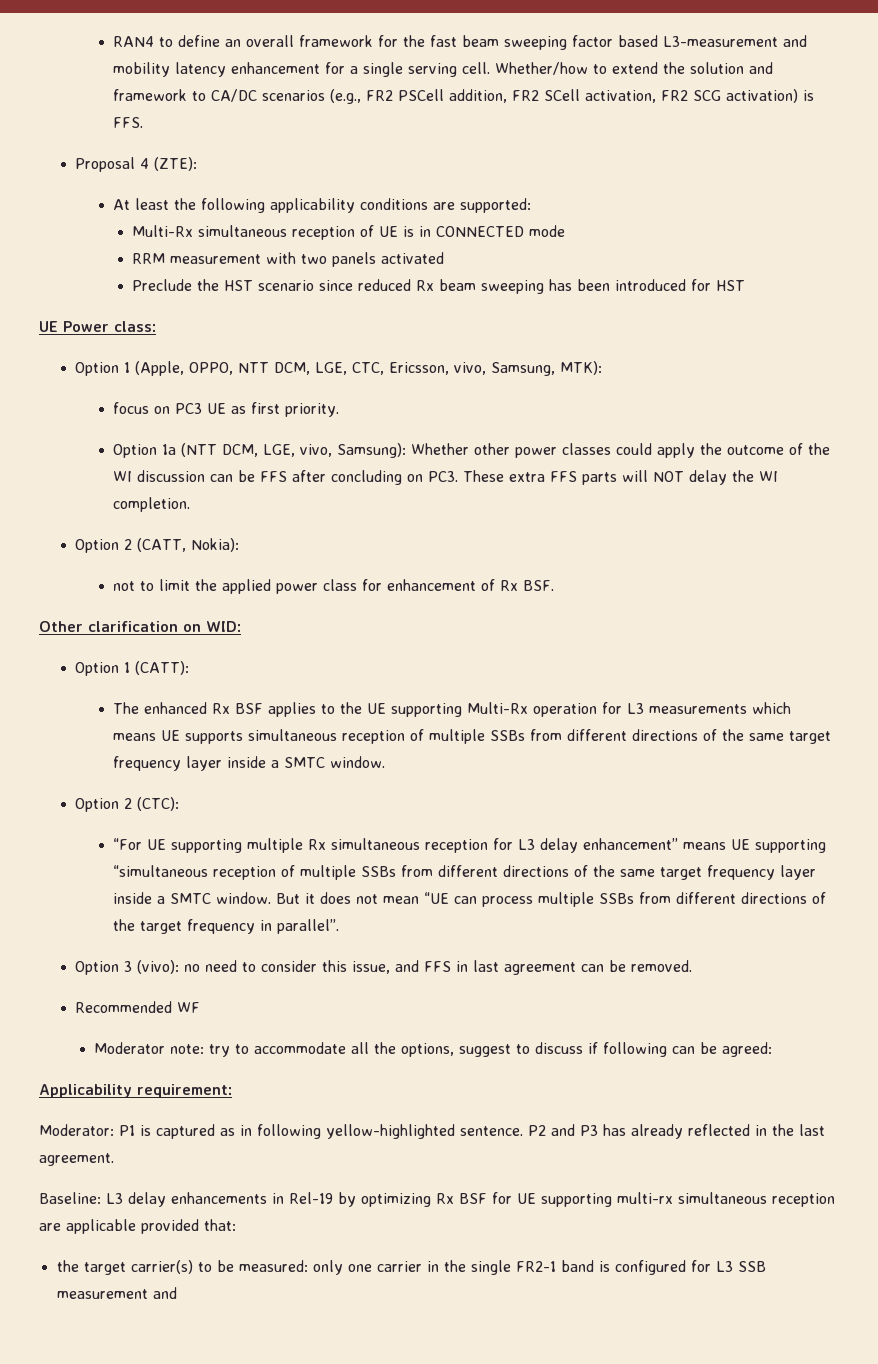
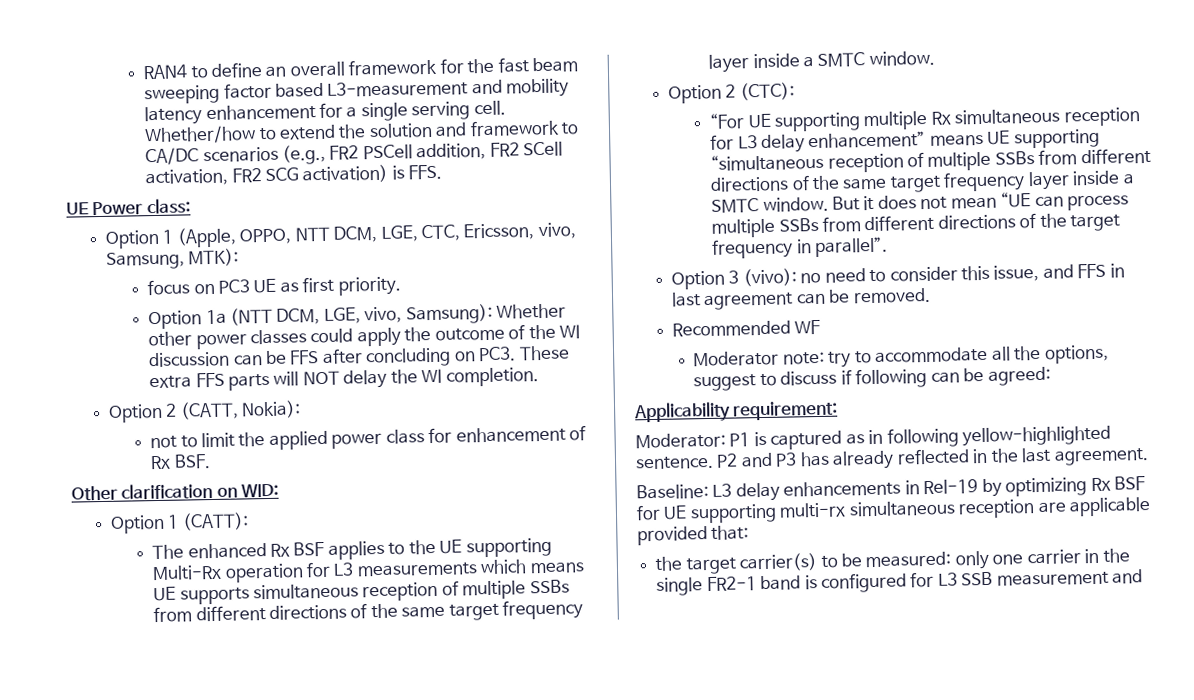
- Proposal 4 (ZTE):
- At least the following applicability conditions are supported:
- Multi-Rx simultaneous reception of UE is in CONNECTED mode
- RRM measurement with two panels activated
- Preclude the HST scenario since reduced Rx beam sweeping has been introduced for HST

